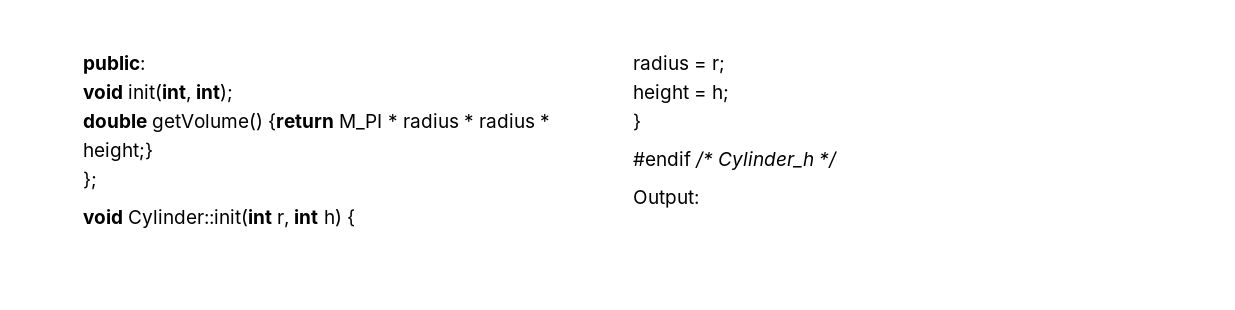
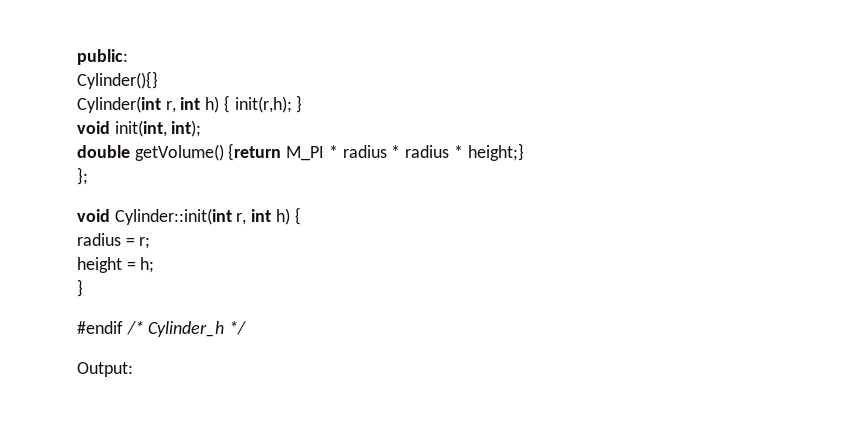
+ Cylinder(){}
+ Cylinder(int r, int h) { init(r,h); }

